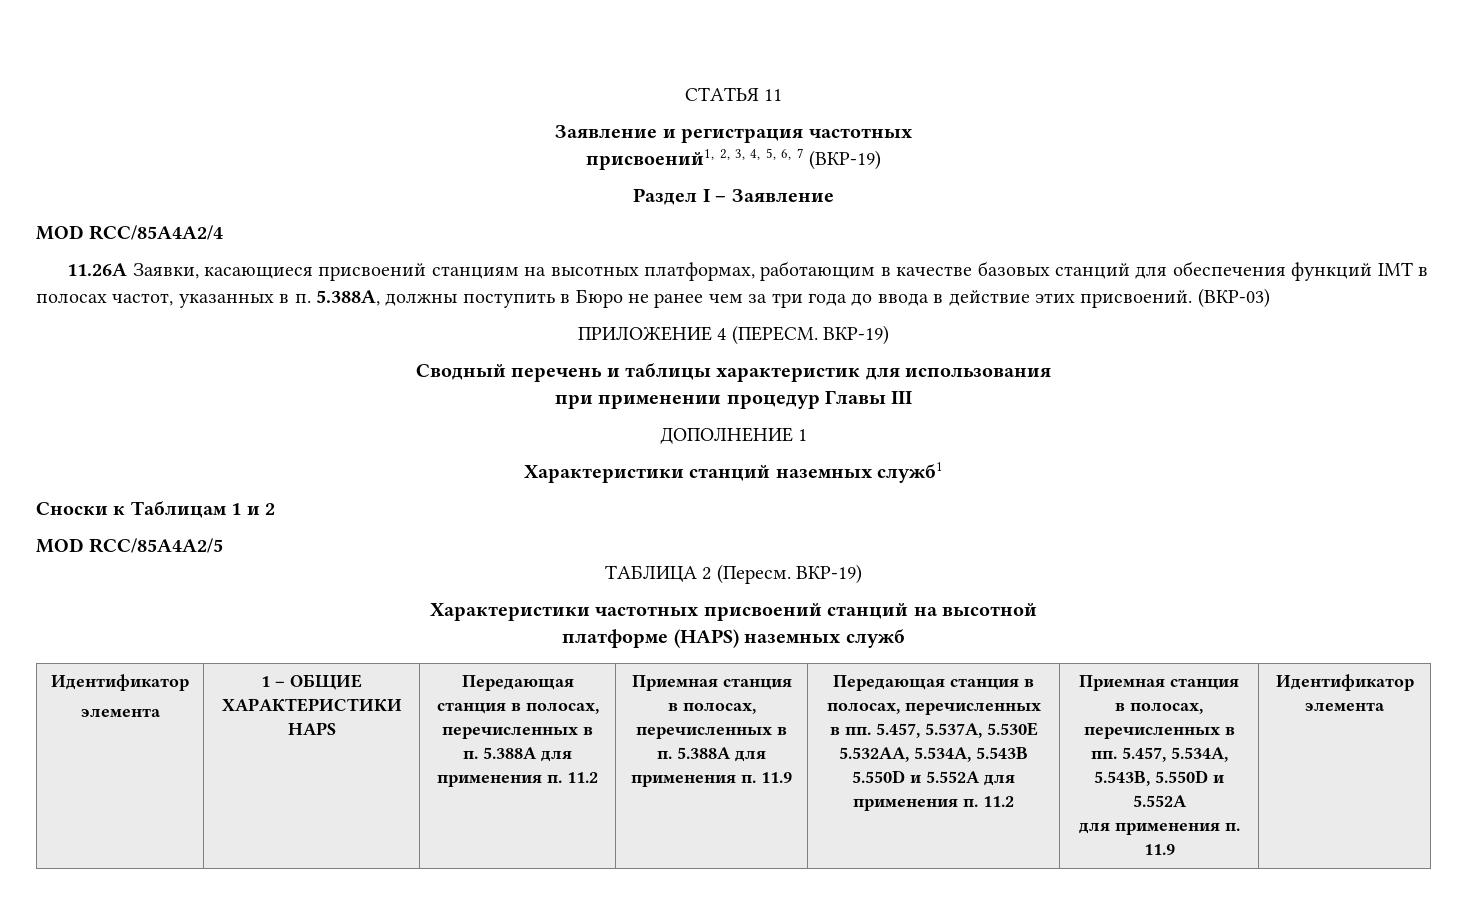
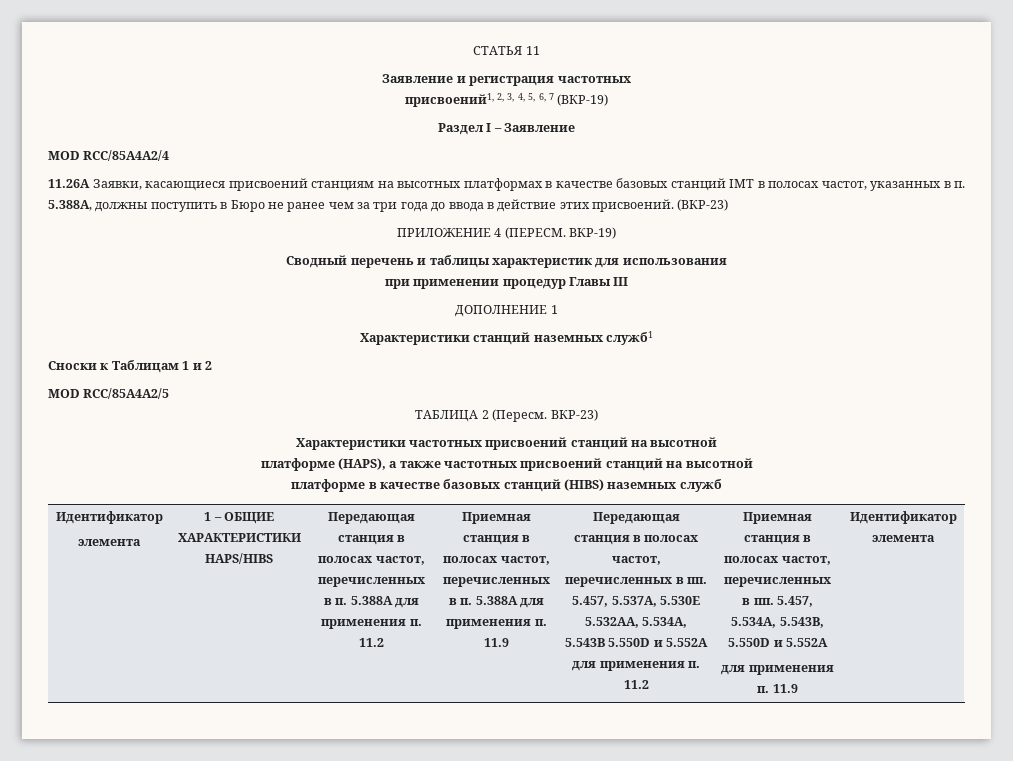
- 11.26A Заявки, касающиеся присвоений станциям на высотных платформах, работающим в качестве базовых станций для обеспечения функций IMT в полосах частот, указанных в п. 5.388А, должны поступить в Бюро не ранее чем за три года до ввода в действие этих присвоений.
+ 11.26A Заявки, касающиеся присвоений станциям на высотных платформах в качестве базовых станций IMT в полосах частот, указанных в п. 5.388А, должны поступить в Бюро не ранее чем за три года до ввода в действие этих присвоений.
- (ВКР-03)
+ (ВКР-23)
- ТАБЛИЦА 2 (Пересм. ВКР-19)
+ ТАБЛИЦА 2 (Пересм. ВКР-23)
- платформе (HAPS) наземных служб
+ платформе (HAPS), а также частотных присвоений станций на высотной
+ платформе в качестве базовых станций (HIBS) наземных служб
- 1 – ОБЩИЕ ХАРАКТЕРИСТИКИ HAPS | Передающая станция в полосах, перечисленных в п. 5.388А для применения п. 11.2
+ 1 – ОБЩИЕ ХАРАКТЕРИСТИКИ HAPS/HIBS | Передающая станция в полосах частот, перечисленных в п. 5.388А для применения п. 11.2
- Приемная станция в полосах, перечисленных в п. 5.388А для применения п. 11.9
+ Приемная станция в полосах частот, перечисленных в п. 5.388А для применения п. 11.9
- Передающая станция в полосах, перечисленных в пп. 5.457, 5.537А, 5.530E 5.532AA, 5.534A, 5.543B 5.550D и 5.552А для применения п. 11.2
+ Передающая станция в полосах частот, перечисленных в пп. 5.457, 5.537А, 5.530E 5.532AA, 5.534A, 5.543B 5.550D и 5.552А для применения п. 11.2
- Приемная станция в полосах, перечисленных в пп. 5.457, 5.534A, 5.543B, 5.550D и 5.552А
+ Приемная станция в полосах частот, перечисленных в пп. 5.457, 5.534A, 5.543B, 5.550D и 5.552А

